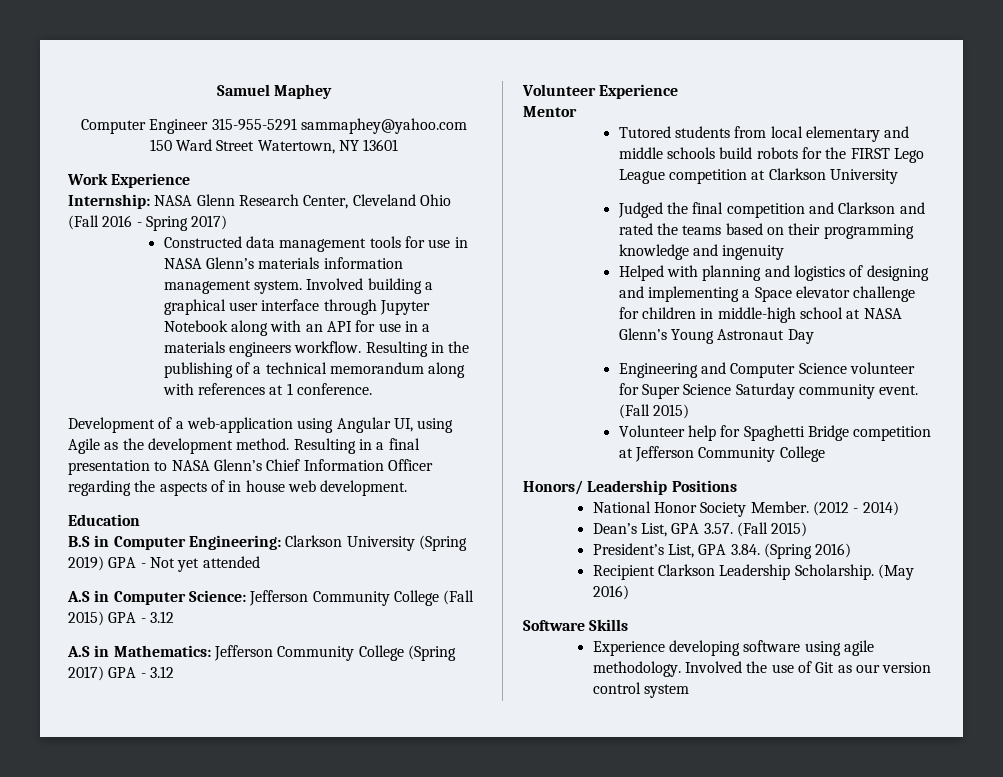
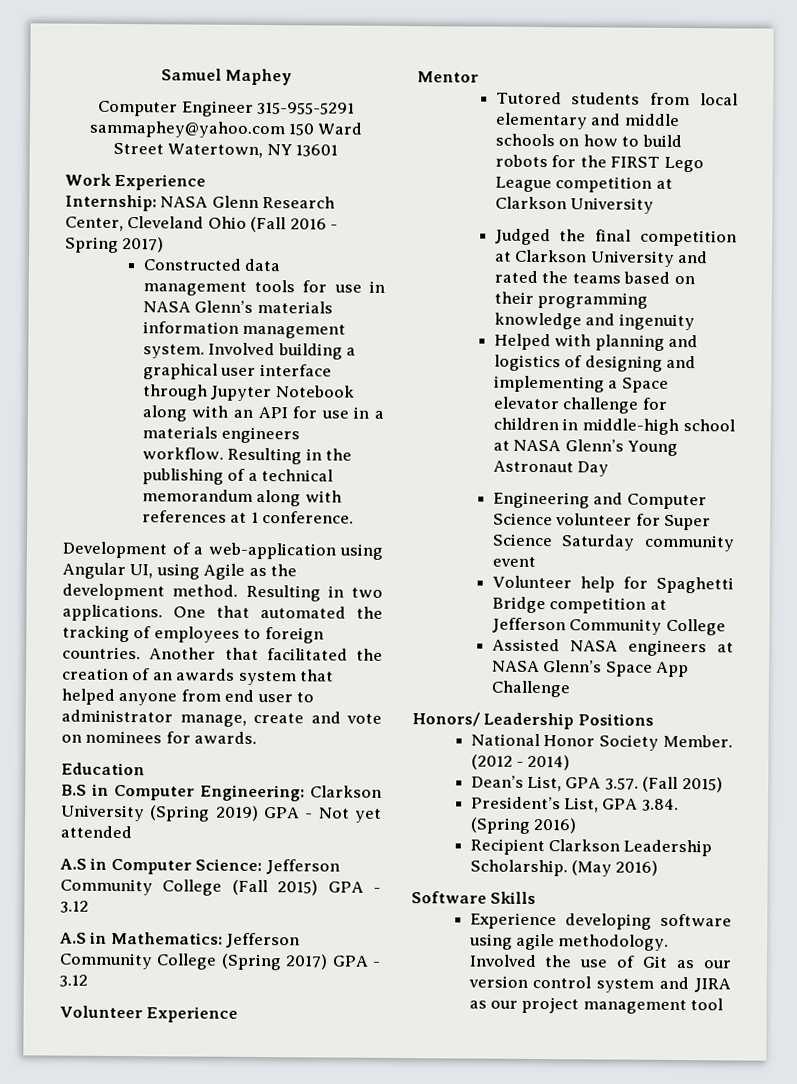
- Resulting in a final presentation to NASA Glenn’s Chief Information Officer regarding the aspects of in house web development.
+ Resulting in two applications. One that automated the tracking of employees to foreign countries. Another that facilitated the creation of an awards system that helped anyone from end user to administrator manage, create and vote on nominees for awards.
- Tutored students from local elementary and middle schools build robots for the FIRST Lego League competition at Clarkson University
+ Tutored students from local elementary and middle schools on how to build robots for the FIRST Lego League competition at Clarkson University
- Judged the final competition and Clarkson and rated the teams based on their programming knowledge and ingenuity
+ Judged the final competition at Clarkson University and rated the teams based on their programming knowledge and ingenuity
- Engineering and Computer Science volunteer for Super Science Saturday community event. (Fall 2015)
+ Engineering and Computer Science volunteer for Super Science Saturday community event
+ Assisted NASA engineers at NASA Glenn’s Space App Challenge
- Involved the use of Git as our version control system
+ Involved the use of Git as our version control system and JIRA as our project management tool

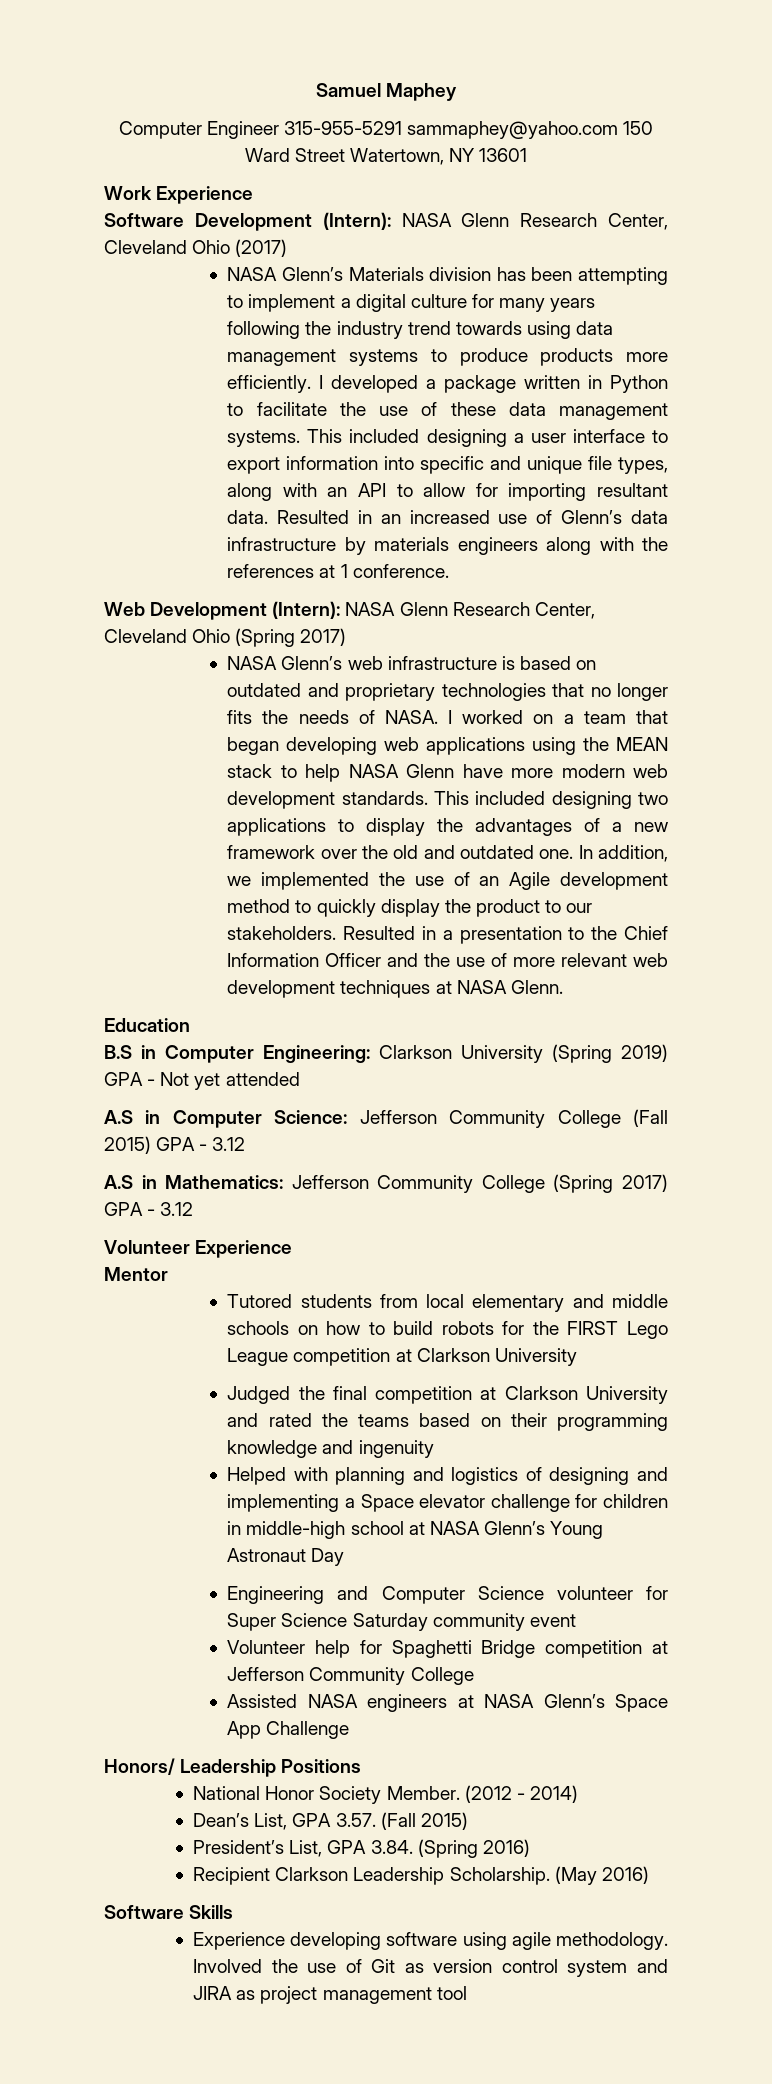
- Internship: NASA Glenn Research Center, Cleveland Ohio (Fall 2016 - Spring 2017)
- Constructed data management tools for use in NASA Glenn’s materials information management system. Involved building a graphical user interface through Jupyter Notebook along with an API for use in a materials engineers workflow. Resulting in the publishing of a technical memorandum along with references at 1 conference.
+ Software Development (Intern): NASA Glenn Research Center, Cleveland Ohio (2017)
+ NASA Glenn’s Materials division has been attempting to implement a digital culture for many years following the industry trend towards using data management systems to produce products more efficiently. I developed a package written in Python to facilitate the use of these data management systems. This included designing a user interface to export information into specific and unique file types, along with an API to allow for importing resultant data. Resulted in an increased use of Glenn’s data infrastructure by materials engineers along with the references at 1 conference.
- Development of a web-application using Angular UI, using Agile as the development method. Resulting in two applications. One that automated the tracking of employees to foreign countries. Another that facilitated the creation of an awards system that helped anyone from end user to administrator manage, create and vote on nominees for awards.
+ Web Development (Intern): NASA Glenn Research Center, Cleveland Ohio (Spring 2017)
+ NASA Glenn’s web infrastructure is based on outdated and proprietary technologies that no longer fits the needs of NASA. I worked on a team that began developing web applications using the MEAN stack to help NASA Glenn have more modern web development standards. This included designing two applications to display the advantages of a new framework over the old and outdated one. In addition, we implemented the use of an Agile development method to quickly display the product to our stakeholders. Resulted in a presentation to the Chief Information Officer and the use of more relevant web development techniques at NASA Glenn.
- Involved the use of Git as our version control system and JIRA as our project management tool
+ Involved the use of Git as version control system and JIRA as project management tool

